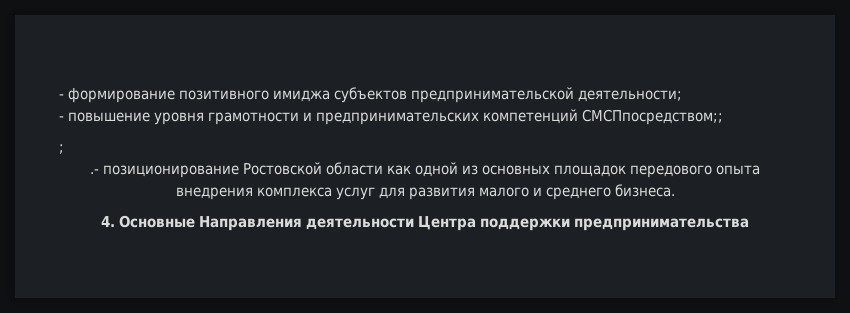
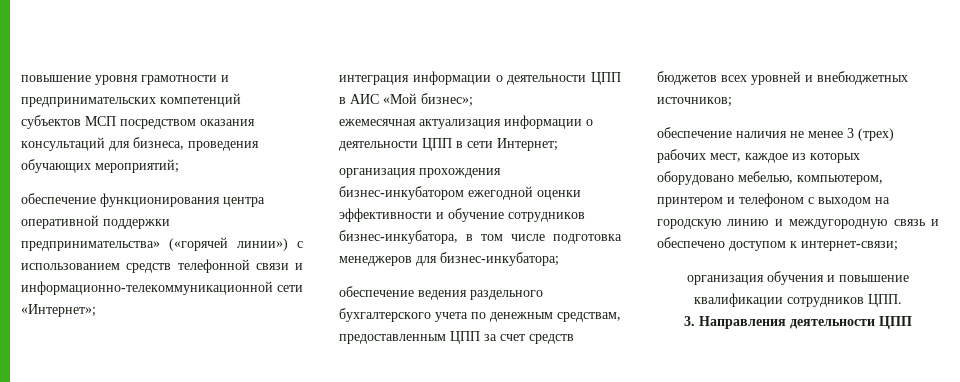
- - формирование позитивного имиджа субъектов предпринимательской деятельности;
- - повышение уровня грамотности и предпринимательских компетенций СМСПпосредством;;
- ;
- .- позиционирование Ростовской области как одной из основных площадок передового опыта внедрения комплекса услуг для развития малого и среднего бизнеса.
- 4. Основные Направления деятельности Центра поддержки предпринимательства
+ повышение уровня грамотности и предпринимательских компетенций субъектов МСП посредством оказания консультаций для бизнеса, проведения обучающих мероприятий;
+ обеспечение функционирования центра оперативной поддержки предпринимательства» («горячей линии») с использованием средств телефонной связи и информационно-телекоммуникационной сети «Интернет»;
+ интеграция информации о деятельности ЦПП в АИС «Мой бизнес»;
+ ежемесячная актуализация информации о деятельности ЦПП в сети Интернет;
+ организация прохождения бизнес-инкубатором ежегодной оценки эффективности и обучение сотрудников бизнес-инкубатора, в том числе подготовка менеджеров для бизнес-инкубатора;
+ обеспечение ведения раздельного бухгалтерского учета по денежным средствам, предоставленным ЦПП за счет средств бюджетов всех уровней и внебюджетных источников;
+ обеспечение наличия не менее 3 (трех) рабочих мест, каждое из которых оборудовано мебелью, компьютером, принтером и телефоном с выходом на городскую линию и междугородную связь и обеспечено доступом к интернет-связи;
+ организация обучения и повышение квалификации сотрудников ЦПП.
+ 3. Направления деятельности ЦПП

